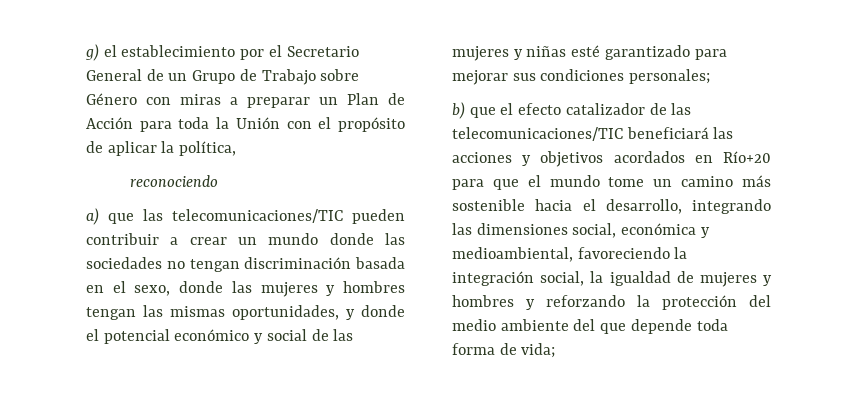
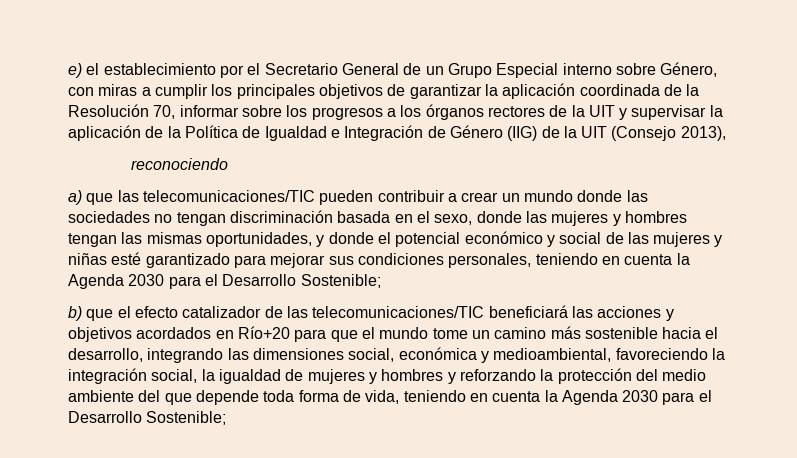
- g) el establecimiento por el Secretario General de un Grupo de Trabajo sobre Género con miras a preparar un Plan de Acción para toda la Unión con el propósito de aplicar la política,
+ e) el establecimiento por el Secretario General de un Grupo Especial interno sobre Género, con miras a cumplir los principales objetivos de garantizar la aplicación coordinada de la Resolución 70, informar sobre los progresos a los órganos rectores de la UIT y supervisar la aplicación de la Política de Igualdad e Integración de Género (IIG) de la UIT (Consejo 2013),
- a) que las telecomunicaciones/TIC pueden contribuir a crear un mundo donde las sociedades no tengan discriminación basada en el sexo, donde las mujeres y hombres tengan las mismas oportunidades, y donde el potencial económico y social de las mujeres y niñas esté garantizado para mejorar sus condiciones personales;
+ a) que las telecomunicaciones/TIC pueden contribuir a crear un mundo donde las sociedades no tengan discriminación basada en el sexo, donde las mujeres y hombres tengan las mismas oportunidades, y donde el potencial económico y social de las mujeres y niñas esté garantizado para mejorar sus condiciones personales, teniendo en cuenta la Agenda 2030 para el Desarrollo Sostenible;
- b) que el efecto catalizador de las telecomunicaciones/TIC beneficiará las acciones y objetivos acordados en Río+20 para que el mundo tome un camino más sostenible hacia el desarrollo, integrando las dimensiones social, económica y medioambiental, favoreciendo la integración social, la igualdad de mujeres y hombres y reforzando la protección del medio ambiente del que depende toda forma de vida;
+ b) que el efecto catalizador de las telecomunicaciones/TIC beneficiará las acciones y objetivos acordados en Río+20 para que el mundo tome un camino más sostenible hacia el desarrollo, integrando las dimensiones social, económica y medioambiental, favoreciendo la integración social, la igualdad de mujeres y hombres y reforzando la protección del medio ambiente del que depende toda forma de vida, teniendo en cuenta la Agenda 2030 para el Desarrollo Sostenible;

